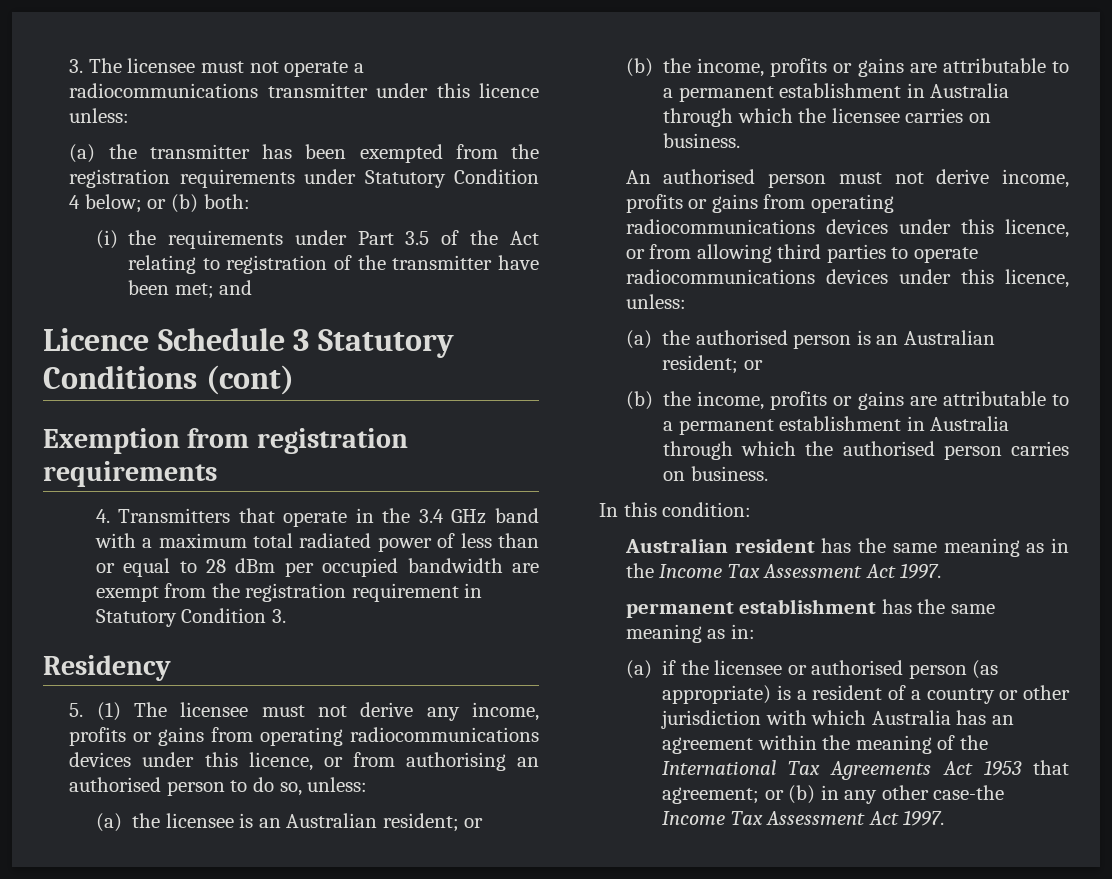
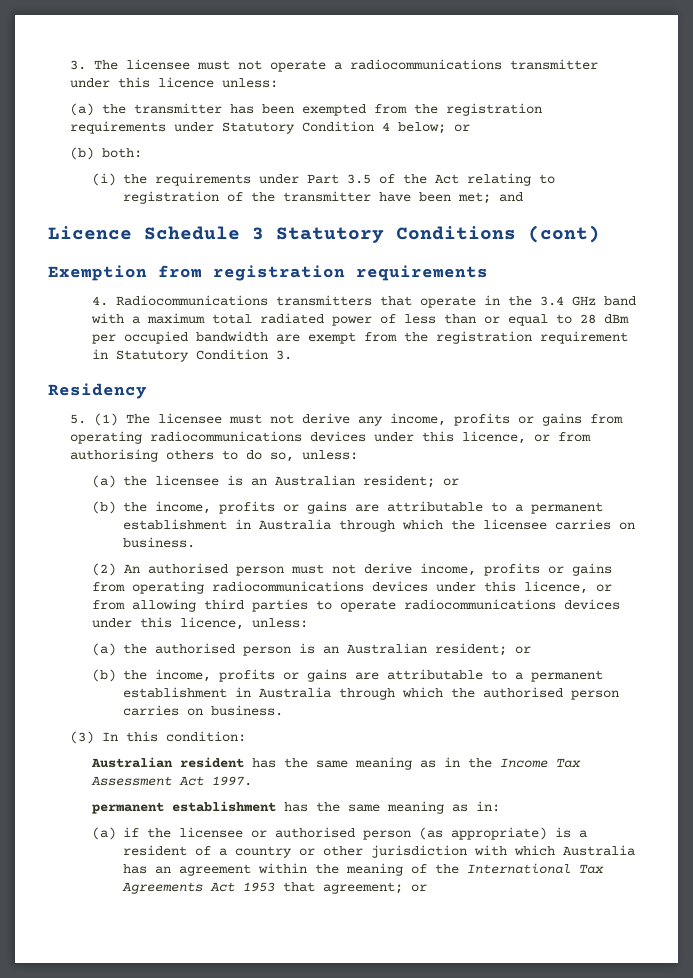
- (a) the transmitter has been exempted from the registration requirements under Statutory Condition 4 below; or (b) both:
+ (a) the transmitter has been exempted from the registration requirements under Statutory Condition 4 below; or
+ (b) both:
- 4. Transmitters that operate in the 3.4 GHz band with a maximum total radiated power of less than or equal to 28 dBm per occupied bandwidth are exempt from the registration requirement in Statutory Condition 3.
+ 4. Radiocommunications transmitters that operate in the 3.4 GHz band with a maximum total radiated power of less than or equal to 28 dBm per occupied bandwidth are exempt from the registration requirement in Statutory Condition 3.
- 5. (1) The licensee must not derive any income, profits or gains from operating radiocommunications devices under this licence, or from authorising an authorised person to do so, unless:
+ 5. (1) The licensee must not derive any income, profits or gains from operating radiocommunications devices under this licence, or from authorising others to do so, unless:
- An authorised person must not derive income, profits or gains from operating radiocommunications devices under this licence, or from allowing third parties to operate radiocommunications devices under this licence, unless:
+ (2) An authorised person must not derive income, profits or gains from operating radiocommunications devices under this licence, or from allowing third parties to operate radiocommunications devices under this licence, unless:
- In this condition:
+ (3) In this condition:
- (a) if the licensee or authorised person (as appropriate) is a resident of a country or other jurisdiction with which Australia has an agreement within the meaning of the International Tax Agreements Act 1953 that agreement; or (b) in any other case-the Income Tax Assessment Act 1997.
+ (a) if the licensee or authorised person (as appropriate) is a resident of a country or other jurisdiction with which Australia has an agreement within the meaning of the International Tax Agreements Act 1953 that agreement; or

